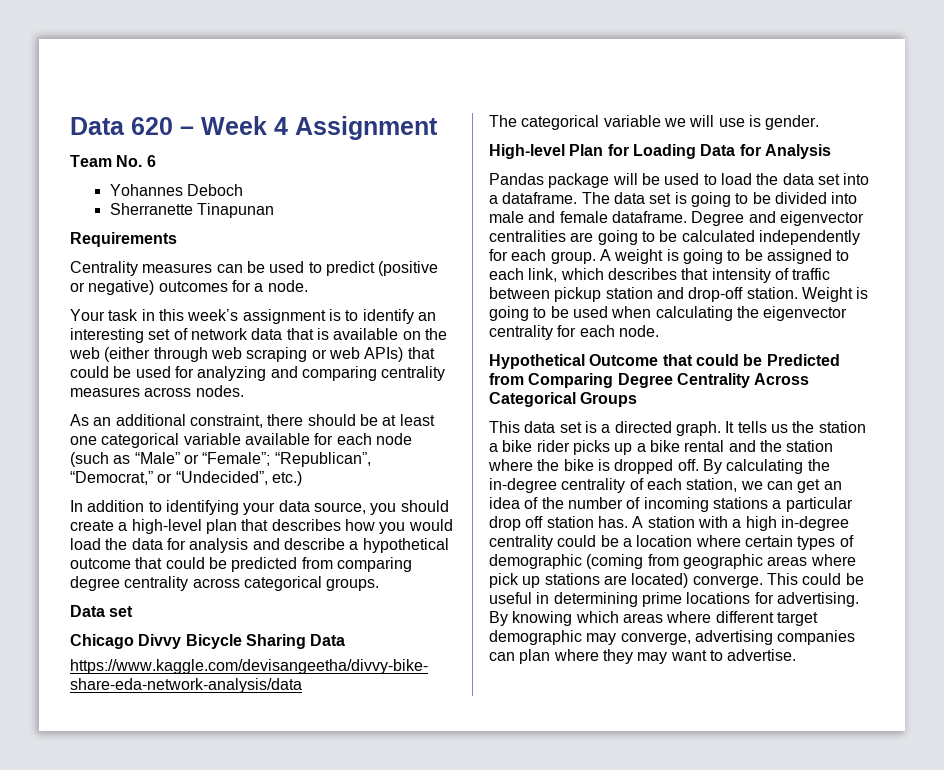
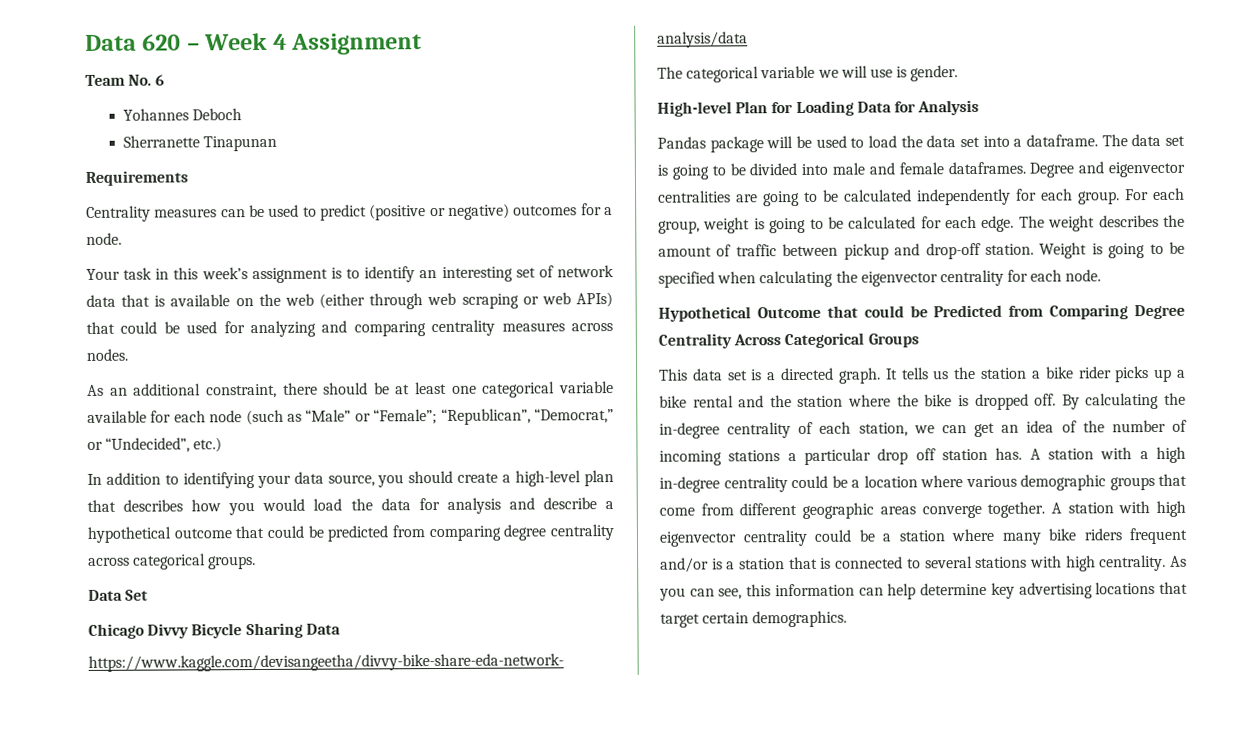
- Data set
+ Data Set
- The data set is going to be divided into male and female dataframe.
+ The data set is going to be divided into male and female dataframes.
- A weight is going to be assigned to each link, which describes that intensity of traffic between pickup station and drop-off station.
+ For each group, weight is going to be calculated for each edge. The weight describes the amount of traffic between pickup and drop-off station.
- Weight is going to be used when calculating the eigenvector centrality for each node.
+ Weight is going to be specified when calculating the eigenvector centrality for each node.
- A station with a high in-degree centrality could be a location where certain types of demographic (coming from geographic areas where pick up stations are located) converge. This could be useful in determining prime locations for advertising. By knowing which areas where different target demographic may converge, advertising companies can plan where they may want to advertise.
+ A station with a high in-degree centrality could be a location where various demographic groups that come from different geographic areas converge together. A station with high eigenvector centrality could be a station where many bike riders frequent and/or is a station that is connected to several stations with high centrality. As you can see, this information can help determine key advertising locations that target certain demographics.

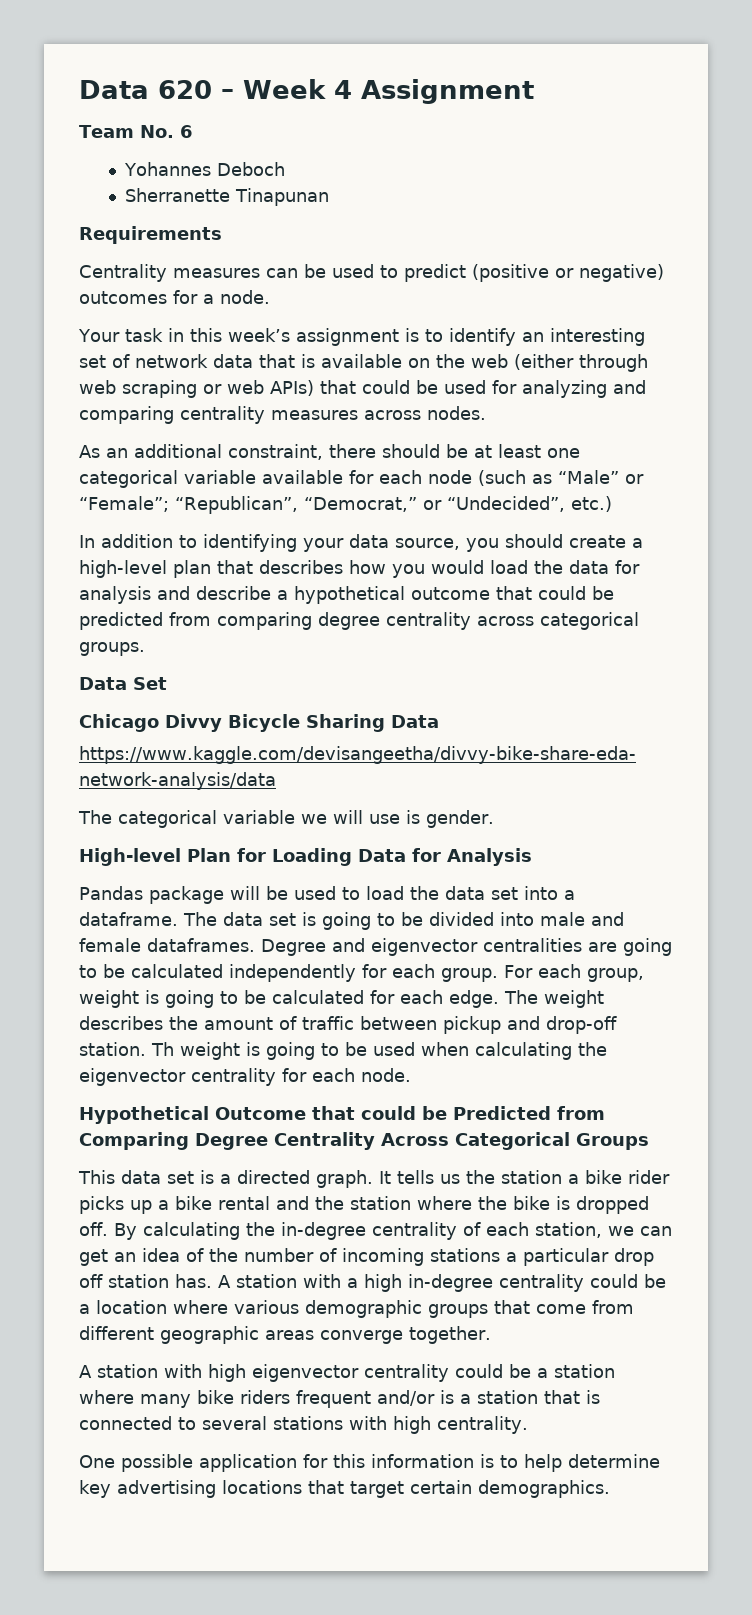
- Weight is going to be specified when calculating the eigenvector centrality for each node.
+ Th weight is going to be used when calculating the eigenvector centrality for each node.
- A station with a high in-degree centrality could be a location where various demographic groups that come from different geographic areas converge together. A station with high eigenvector centrality could be a station where many bike riders frequent and/or is a station that is connected to several stations with high centrality. As you can see, this information can help determine key advertising locations that target certain demographics.
+ A station with a high in-degree centrality could be a location where various demographic groups that come from different geographic areas converge together.
+ A station with high eigenvector centrality could be a station where many bike riders frequent and/or is a station that is connected to several stations with high centrality.
+ One possible application for this information is to help determine key advertising locations that target certain demographics.

